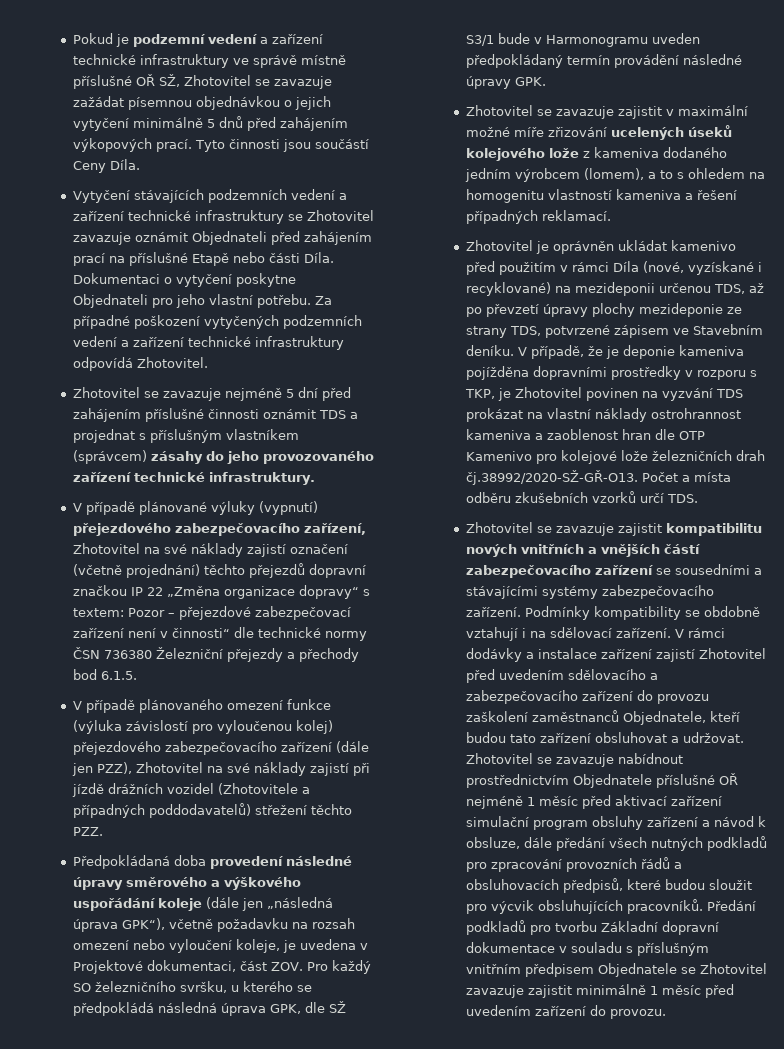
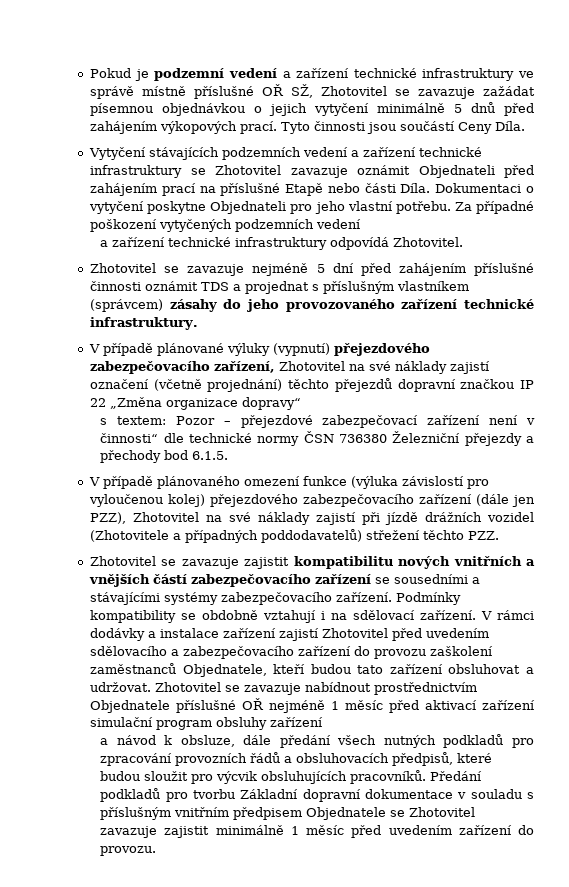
- Za případné poškození vytyčených podzemních vedení a zařízení technické infrastruktury odpovídá Zhotovitel.
+ Za případné poškození vytyčených podzemních vedení
+ a zařízení technické infrastruktury odpovídá Zhotovitel.
- V případě plánované výluky (vypnutí) přejezdového zabezpečovacího zařízení, Zhotovitel na své náklady zajistí označení (včetně projednání) těchto přejezdů dopravní značkou IP 22 „Změna organizace dopravy“ s textem: Pozor – přejezdové zabezpečovací zařízení není v činnosti“ dle technické normy ČSN 736380 Železniční přejezdy a přechody bod 6.1.5.
+ V případě plánované výluky (vypnutí) přejezdového zabezpečovacího zařízení, Zhotovitel na své náklady zajistí označení (včetně projednání) těchto přejezdů dopravní značkou IP 22 „Změna organizace dopravy“
+ s textem: Pozor – přejezdové zabezpečovací zařízení není v činnosti“ dle technické normy ČSN 736380 Železniční přejezdy a přechody bod 6.1.5.
- Předpokládaná doba provedení následné úpravy směrového a výškového uspořádání koleje (dále jen „následná úprava GPK“), včetně požadavku na rozsah omezení nebo vyloučení koleje, je uvedena v Projektové dokumentaci, část ZOV. Pro každý SO železničního svršku, u kterého se předpokládá následná úprava GPK, dle SŽ S3/1 bude v Harmonogramu uveden předpokládaný termín provádění následné úpravy GPK.
- Zhotovitel se zavazuje zajistit v maximální možné míře zřizování ucelených úseků kolejového lože z kameniva dodaného jedním výrobcem (lomem), a to s ohledem na homogenitu vlastností kameniva a řešení případných reklamací.
- Zhotovitel je oprávněn ukládat kamenivo před použitím v rámci Díla (nové, vyzískané i recyklované) na mezideponii určenou TDS, až po převzetí úpravy plochy mezideponie ze strany TDS, potvrzené zápisem ve Stavebním deníku. V případě, že je deponie kameniva pojížděna dopravními prostředky v rozporu s TKP, je Zhotovitel povinen na vyzvání TDS prokázat na vlastní náklady ostrohrannost kameniva a zaoblenost hran dle OTP Kamenivo pro kolejové lože železničních drah čj.38992/2020-SŽ-GŘ-O13. Počet a místa odběru zkušebních vzorků určí TDS.
- Zhotovitel se zavazuje nabídnout prostřednictvím Objednatele příslušné OŘ nejméně 1 měsíc před aktivací zařízení simulační program obsluhy zařízení a návod k obsluze, dále předání všech nutných podkladů pro zpracování provozních řádů a obsluhovacích předpisů, které budou sloužit pro výcvik obsluhujících pracovníků.
+ Zhotovitel se zavazuje nabídnout prostřednictvím Objednatele příslušné OŘ nejméně 1 měsíc před aktivací zařízení simulační program obsluhy zařízení
+ a návod k obsluze, dále předání všech nutných podkladů pro zpracování provozních řádů a obsluhovacích předpisů, které budou sloužit pro výcvik obsluhujících pracovníků.

